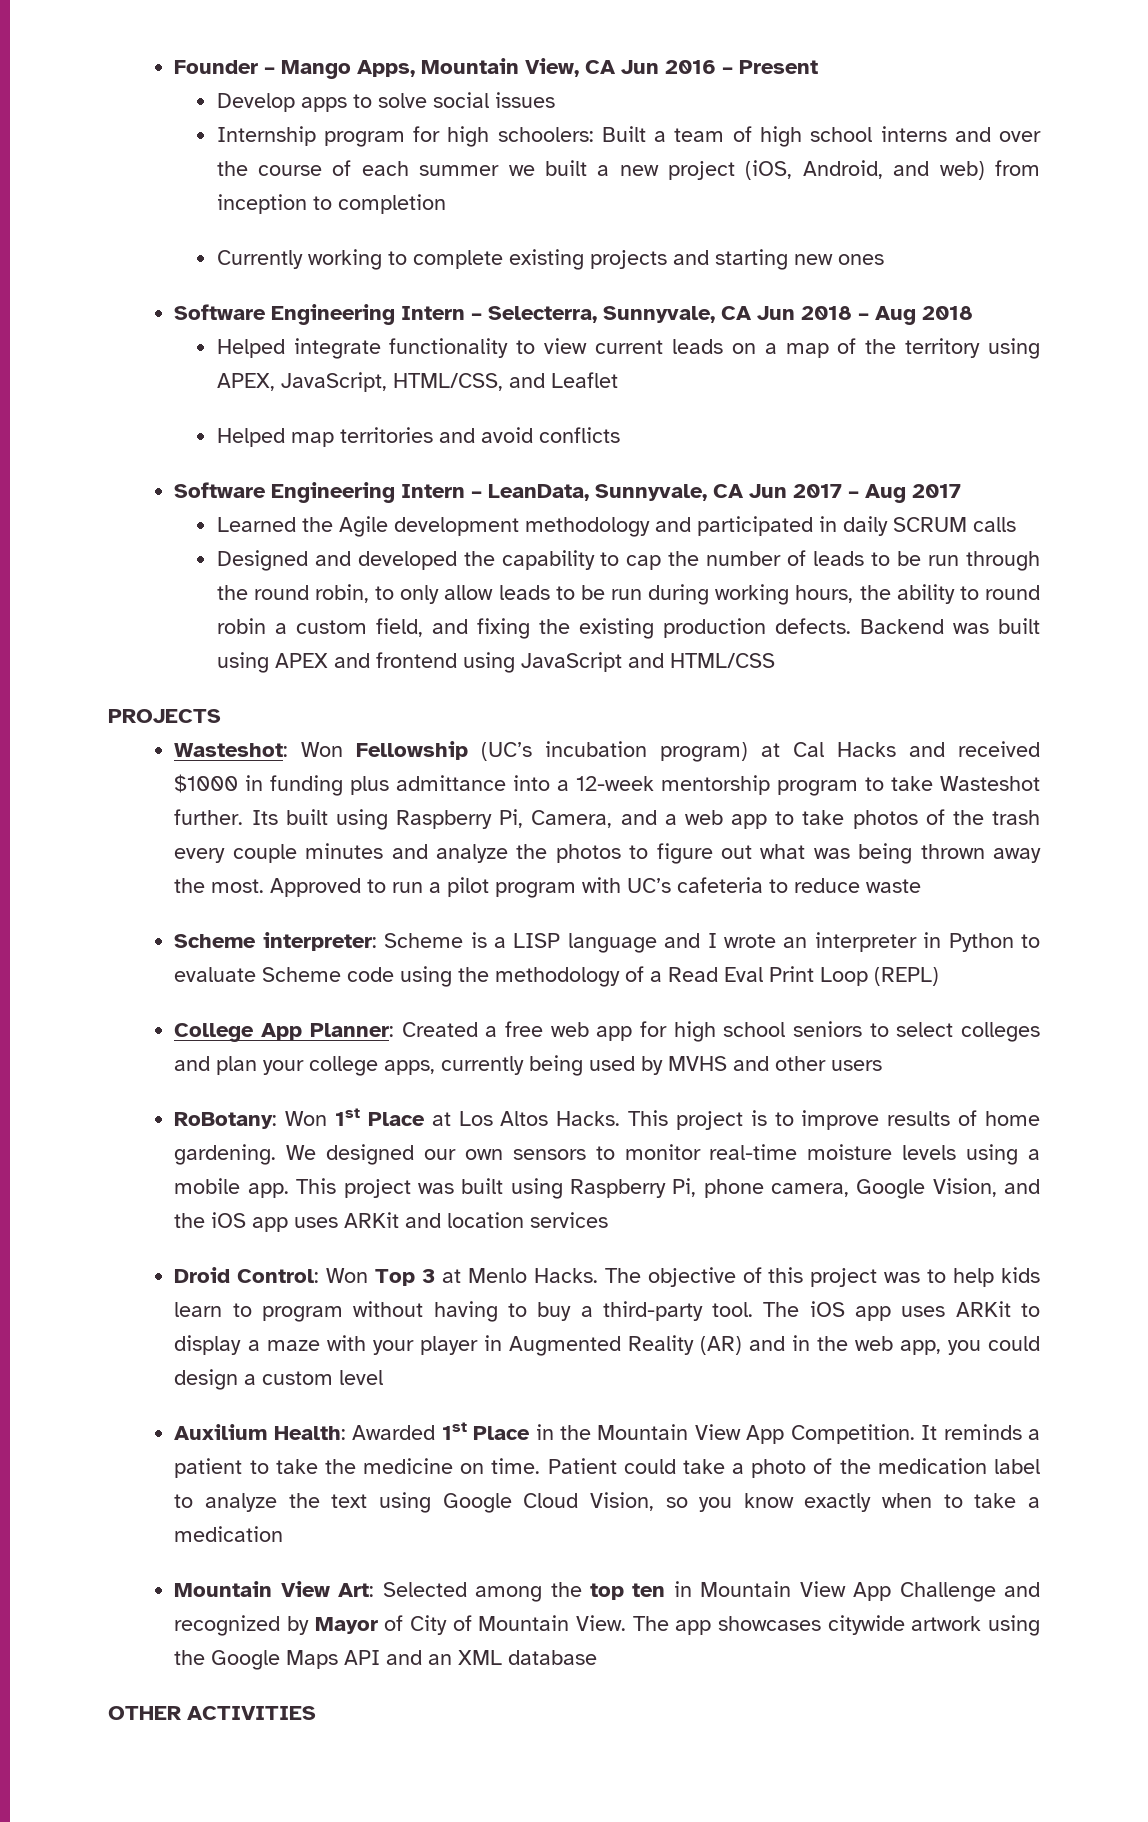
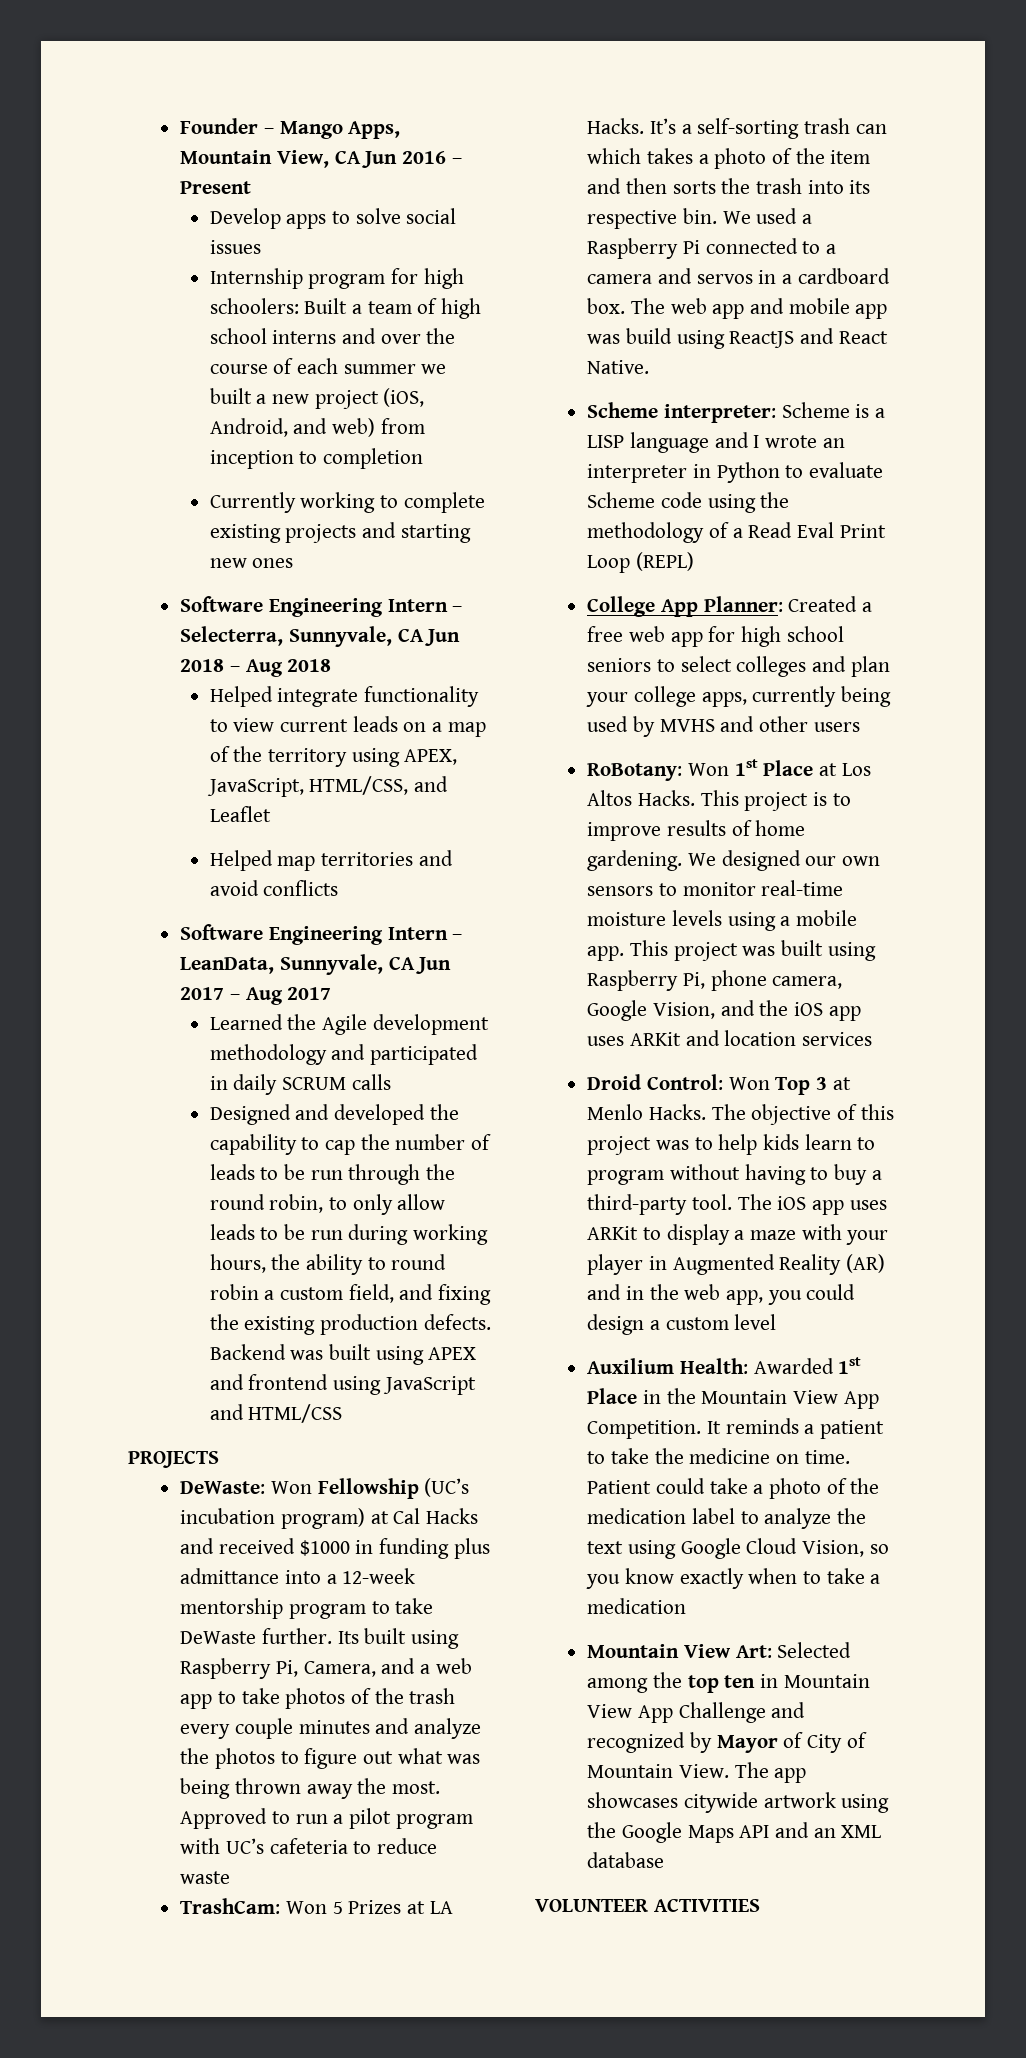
- Wasteshot: Won Fellowship (UC’s incubation program) at Cal Hacks and received $1000 in funding plus admittance into a 12-week mentorship program to take Wasteshot further.
+ DeWaste: Won Fellowship (UC’s incubation program) at Cal Hacks and received $1000 in funding plus admittance into a 12-week mentorship program to take DeWaste further.
+ TrashCam: Won 5 Prizes at LA Hacks. It’s a self-sorting trash can which takes a photo of the item and then sorts the trash into its respective bin. We used a Raspberry Pi connected to a camera and servos in a cardboard box. The web app and mobile app was build using ReactJS and React Native.
- OTHER ACTIVITIES
+ VOLUNTEER ACTIVITIES

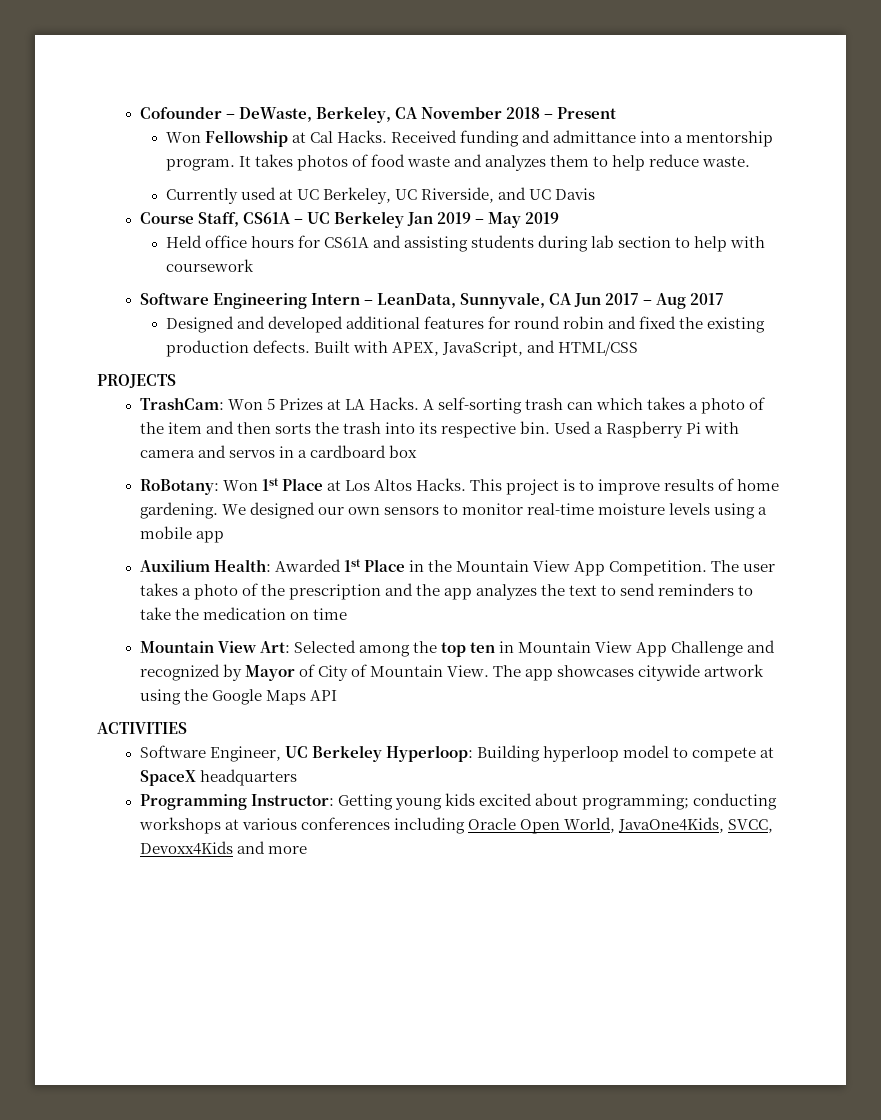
- Founder – Mango Apps, Mountain View, CA Jun 2016 – Present
- Develop apps to solve social issues
- Internship program for high schoolers: Built a team of high school interns and over the course of each summer we built a new project (iOS, Android, and web) from inception to completion
- Currently working to complete existing projects and starting new ones
- Software Engineering Intern – Selecterra, Sunnyvale, CA Jun 2018 – Aug 2018
- Helped integrate functionality to view current leads on a map of the territory using APEX, JavaScript, HTML/CSS, and Leaflet
- Helped map territories and avoid conflicts
+ Cofounder – DeWaste, Berkeley, CA November 2018 – Present
+ Won Fellowship at Cal Hacks. Received funding and admittance into a mentorship program. It takes photos of food waste and analyzes them to help reduce waste.
+ Currently used at UC Berkeley, UC Riverside, and UC Davis
+ Course Staff, CS61A – UC Berkeley Jan 2019 – May 2019
+ Held office hours for CS61A and assisting students during lab section to help with coursework
- Learned the Agile development methodology and participated in daily SCRUM calls
- Designed and developed the capability to cap the number of leads to be run through the round robin, to only allow leads to be run during working hours, the ability to round robin a custom field, and fixing the existing production defects. Backend was built using APEX and frontend using JavaScript and HTML/CSS
+ Designed and developed additional features for round robin and fixed the existing production defects. Built with APEX, JavaScript, and HTML/CSS
  PROJECTS
- DeWaste: Won Fellowship (UC’s incubation program) at Cal Hacks and received $1000 in funding plus admittance into a 12-week mentorship program to take DeWaste further. Its built using Raspberry Pi, Camera, and a web app to take photos of the trash every couple minutes and analyze the photos to figure out what was being thrown away the most. Approved to run a pilot program with UC’s cafeteria to reduce waste
- It’s a self-sorting trash can which takes a photo of the item and then sorts the trash into its respective bin.
+ A self-sorting trash can which takes a photo of the item and then sorts the trash into its respective bin.
- We used a Raspberry Pi connected to a camera and servos in a cardboard box. The web app and mobile app was build using ReactJS and React Native.
- Scheme interpreter: Scheme is a LISP language and I wrote an interpreter in Python to evaluate Scheme code using the methodology of a Read Eval Print Loop (REPL)
- College App Planner: Created a free web app for high school seniors to select colleges and plan your college apps, currently being used by MVHS and other users
+ Used a Raspberry Pi with camera and servos in a cardboard box
- We designed our own sensors to monitor real-time moisture levels using a mobile app. This project was built using Raspberry Pi, phone camera, Google Vision, and the iOS app uses ARKit and location services
- Droid Control: Won Top 3 at Menlo Hacks. The objective of this project was to help kids learn to program without having to buy a third-party tool. The iOS app uses ARKit to display a maze with your player in Augmented Reality (AR) and in the web app, you could design a custom level
+ We designed our own sensors to monitor real-time moisture levels using a mobile app
- It reminds a patient to take the medicine on time. Patient could take a photo of the medication label to analyze the text using Google Cloud Vision, so you know exactly when to take a medication
+ The user takes a photo of the prescription and the app analyzes the text to send reminders to take the medication on time
- The app showcases citywide artwork using the Google Maps API and an XML database
- VOLUNTEER ACTIVITIES
+ The app showcases citywide artwork using the Google Maps API
+ ACTIVITIES
+ Software Engineer, UC Berkeley Hyperloop: Building hyperloop model to compete at SpaceX headquarters
+ Programming Instructor: Getting young kids excited about programming; conducting workshops at various conferences including Oracle Open World, JavaOne4Kids, SVCC, Devoxx4Kids and more

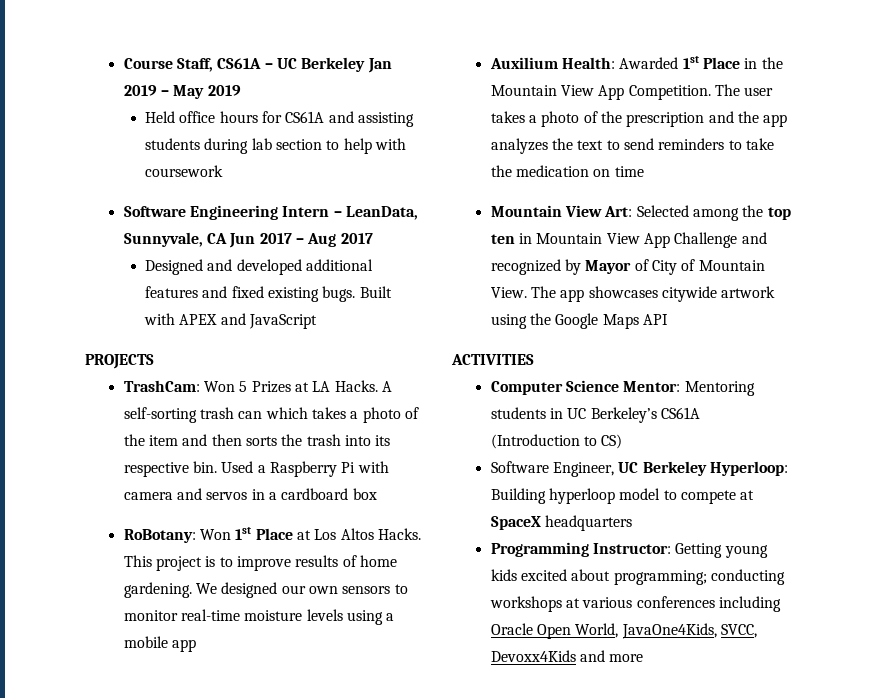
- Cofounder – DeWaste, Berkeley, CA November 2018 – Present
- Won Fellowship at Cal Hacks. Received funding and admittance into a mentorship program. It takes photos of food waste and analyzes them to help reduce waste.
- Currently used at UC Berkeley, UC Riverside, and UC Davis
- Designed and developed additional features for round robin and fixed the existing production defects. Built with APEX, JavaScript, and HTML/CSS
+ Designed and developed additional features and fixed existing bugs. Built with APEX and JavaScript
+ Computer Science Mentor: Mentoring students in UC Berkeley’s CS61A (Introduction to CS)

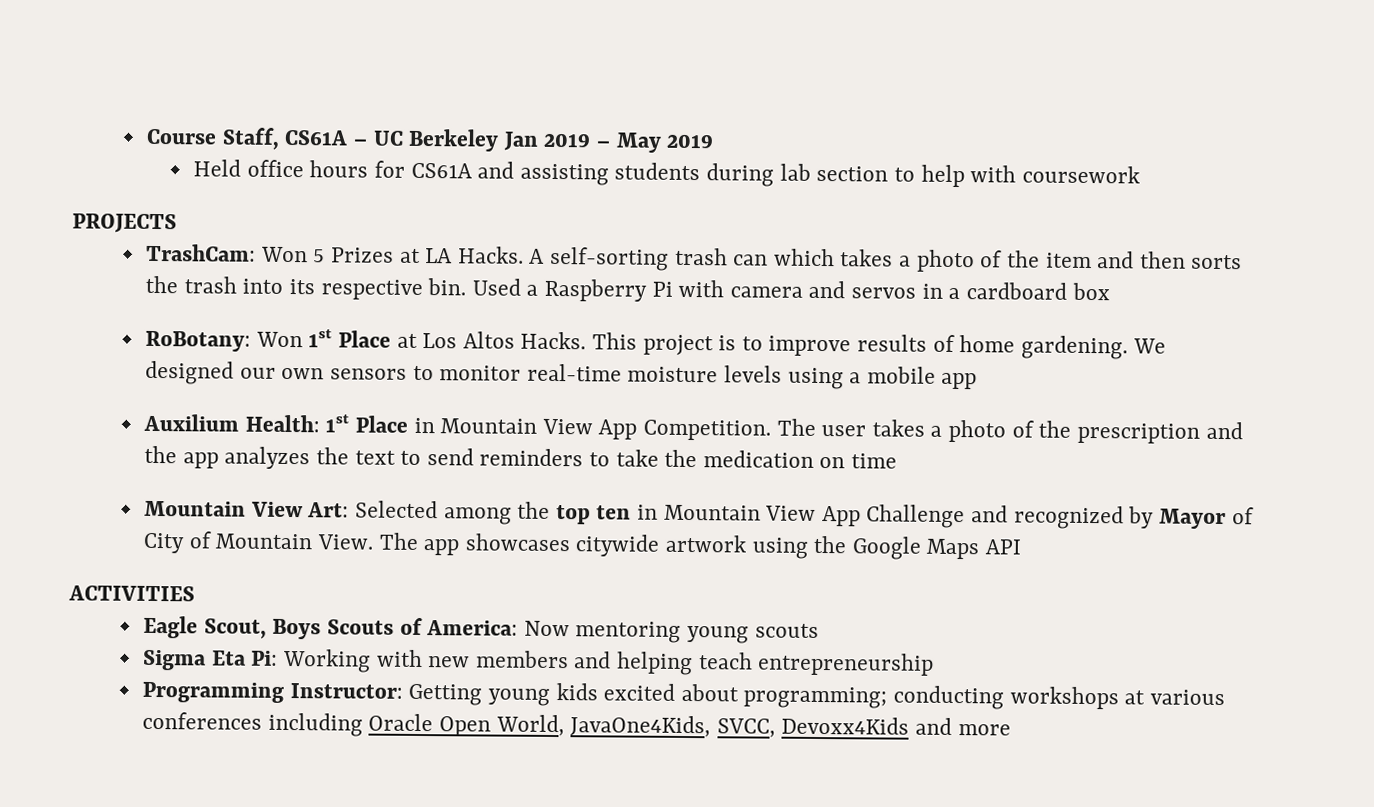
- Software Engineering Intern – LeanData, Sunnyvale, CA Jun 2017 – Aug 2017
- Designed and developed additional features and fixed existing bugs. Built with APEX and JavaScript
- Auxilium Health: Awarded 1st Place in the Mountain View App Competition.
+ Auxilium Health: 1st Place in Mountain View App Competition.
- Computer Science Mentor: Mentoring students in UC Berkeley’s CS61A (Introduction to CS)
- Software Engineer, UC Berkeley Hyperloop: Building hyperloop model to compete at SpaceX headquarters
+ Eagle Scout, Boys Scouts of America: Now mentoring young scouts
+ Sigma Eta Pi: Working with new members and helping teach entrepreneurship

